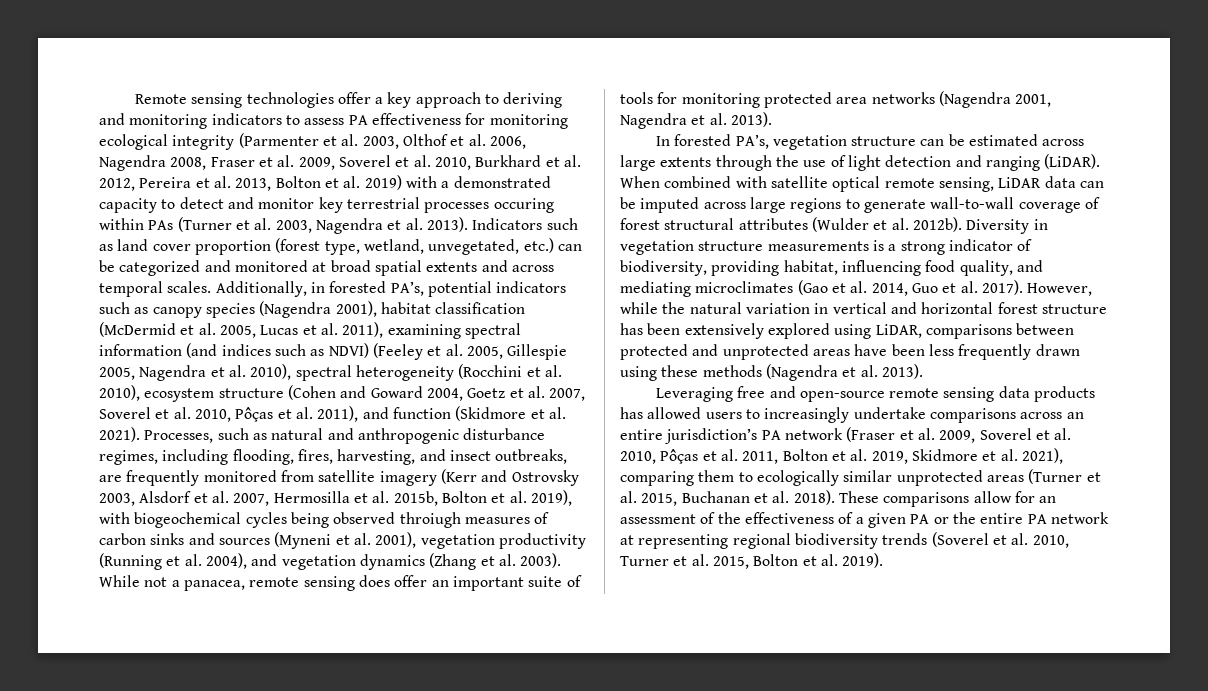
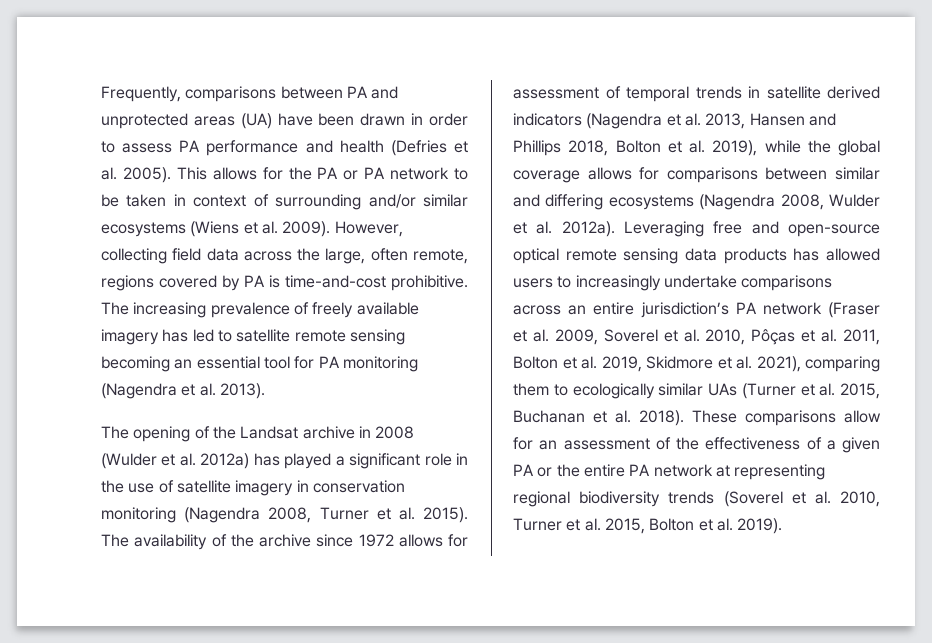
- Remote sensing technologies offer a key approach to deriving and monitoring indicators to assess PA effectiveness for monitoring ecological integrity (Parmenter et al. 2003, Olthof et al. 2006, Nagendra 2008, Fraser et al. 2009, Soverel et al. 2010, Burkhard et al. 2012, Pereira et al. 2013, Bolton et al. 2019) with a demonstrated capacity to detect and monitor key terrestrial processes occuring within PAs (Turner et al. 2003, Nagendra et al. 2013). Indicators such as land cover proportion (forest type, wetland, unvegetated, etc.) can be categorized and monitored at broad spatial extents and across temporal scales. Additionally, in forested PA’s, potential indicators such as canopy species (Nagendra 2001), habitat classification (McDermid et al. 2005, Lucas et al. 2011), examining spectral information (and indices such as NDVI) (Feeley et al. 2005, Gillespie 2005, Nagendra et al. 2010), spectral heterogeneity (Rocchini et al. 2010), ecosystem structure (Cohen and Goward 2004, Goetz et al. 2007, Soverel et al. 2010, Pôças et al. 2011), and function (Skidmore et al. 2021). Processes, such as natural and anthropogenic disturbance regimes, including flooding, fires, harvesting, and insect outbreaks, are frequently monitored from satellite imagery (Kerr and Ostrovsky 2003, Alsdorf et al. 2007, Hermosilla et al. 2015b, Bolton et al. 2019), with biogeochemical cycles being observed throiugh measures of carbon sinks and sources (Myneni et al. 2001), vegetation productivity (Running et al. 2004), and vegetation dynamics (Zhang et al. 2003). While not a panacea, remote sensing does offer an important suite of tools for monitoring protected area networks (Nagendra 2001, Nagendra et al. 2013).
- In forested PA’s, vegetation structure can be estimated across large extents through the use of light detection and ranging (LiDAR). When combined with satellite optical remote sensing, LiDAR data can be imputed across large regions to generate wall-to-wall coverage of forest structural attributes (Wulder et al. 2012b). Diversity in vegetation structure measurements is a strong indicator of biodiversity, providing habitat, influencing food quality, and mediating microclimates (Gao et al. 2014, Guo et al. 2017). However, while the natural variation in vertical and horizontal forest structure has been extensively explored using LiDAR, comparisons between protected and unprotected areas have been less frequently drawn using these methods (Nagendra et al. 2013).
- Leveraging free and open-source remote sensing data products has allowed users to increasingly undertake comparisons across an entire jurisdiction’s PA network (Fraser et al. 2009, Soverel et al. 2010, Pôças et al. 2011, Bolton et al. 2019, Skidmore et al. 2021), comparing them to ecologically similar unprotected areas (Turner et al. 2015, Buchanan et al. 2018).
+ Frequently, comparisons between PA and unprotected areas (UA) have been drawn in order to assess PA performance and health (Defries et al. 2005). This allows for the PA or PA network to be taken in context of surrounding and/or similar ecosystems (Wiens et al. 2009). However, collecting field data across the large, often remote, regions covered by PA is time-and-cost prohibitive. The increasing prevalence of freely available imagery has led to satellite remote sensing becoming an essential tool for PA monitoring (Nagendra et al. 2013).
+ The opening of the Landsat archive in 2008 (Wulder et al. 2012a) has played a significant role in the use of satellite imagery in conservation monitoring (Nagendra 2008, Turner et al. 2015). The availability of the archive since 1972 allows for assessment of temporal trends in satellite derived indicators (Nagendra et al. 2013, Hansen and Phillips 2018, Bolton et al. 2019), while the global coverage allows for comparisons between similar and differing ecosystems (Nagendra 2008, Wulder et al. 2012a). Leveraging free and open-source optical remote sensing data products has allowed users to increasingly undertake comparisons across an entire jurisdiction’s PA network (Fraser et al. 2009, Soverel et al. 2010, Pôças et al. 2011, Bolton et al. 2019, Skidmore et al. 2021), comparing them to ecologically similar UAs (Turner et al. 2015, Buchanan et al. 2018).

